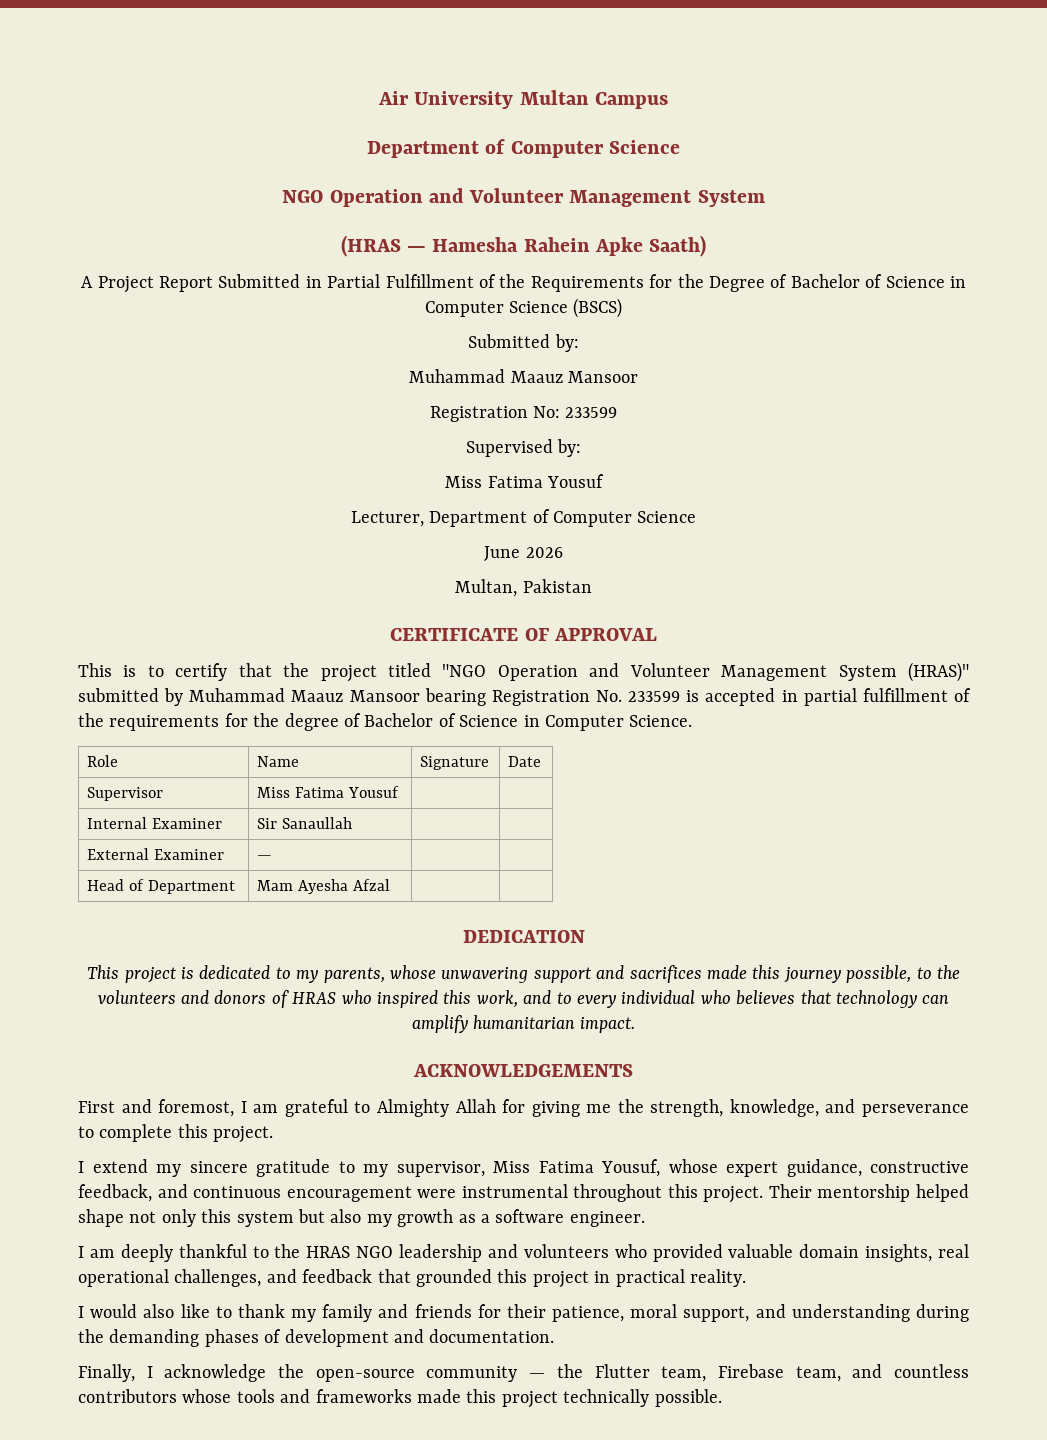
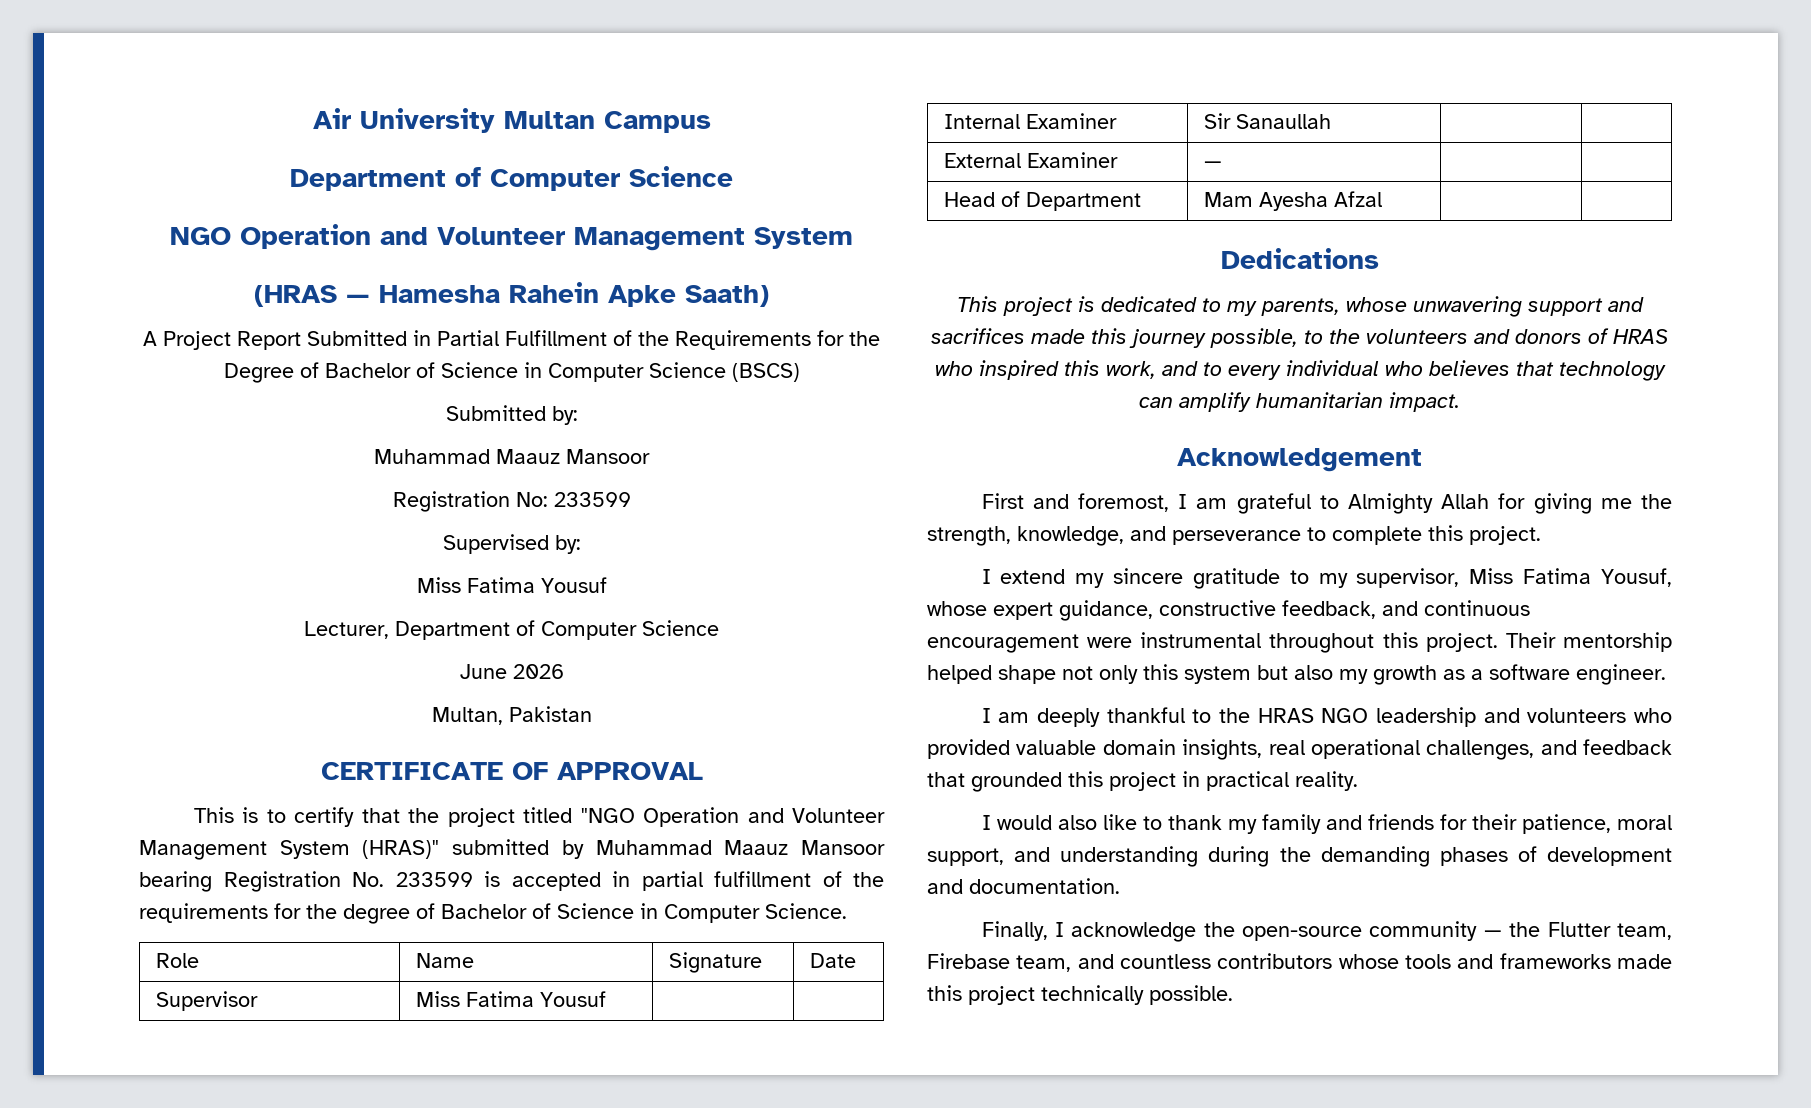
- DEDICATION
+ Dedications
- ACKNOWLEDGEMENTS
+ Acknowledgement

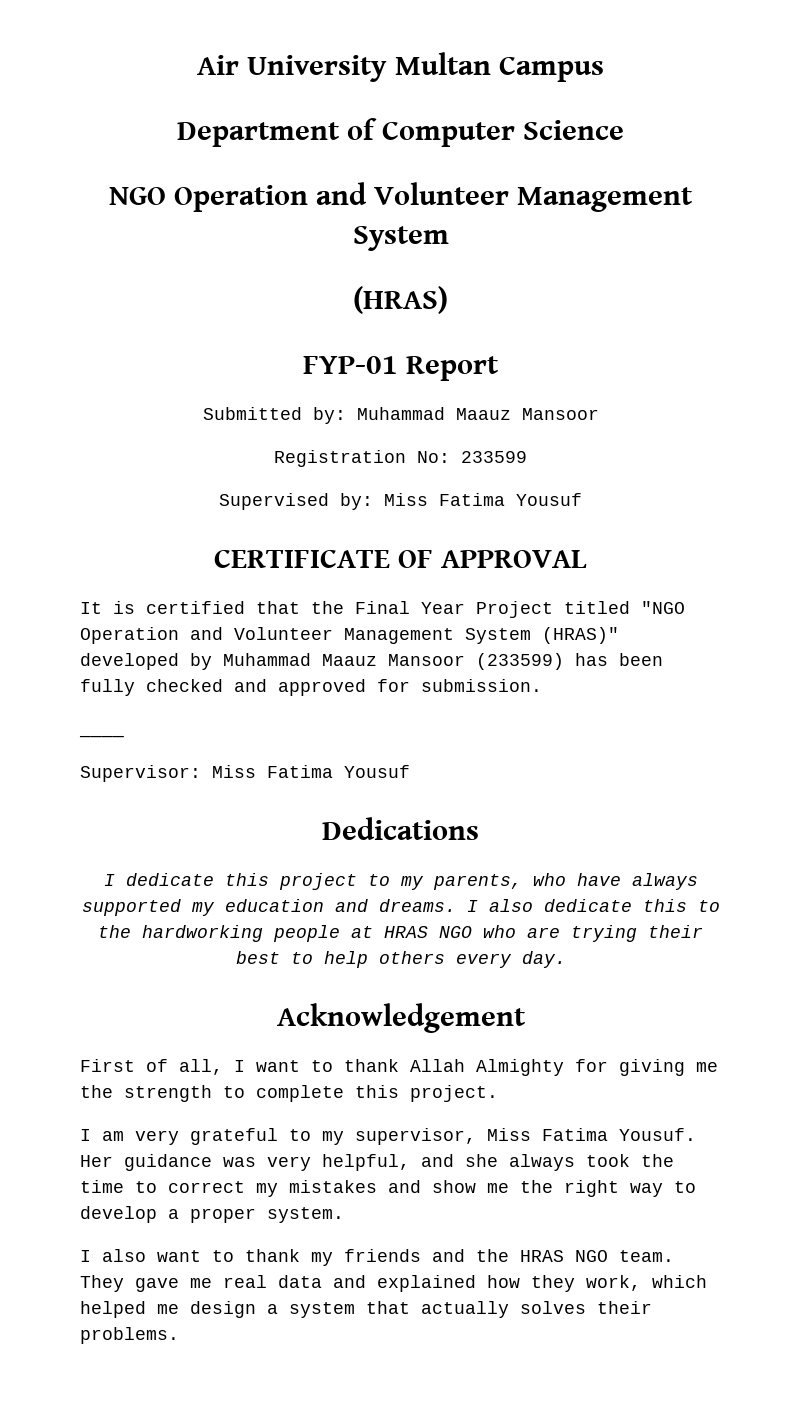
- (HRAS — Hamesha Rahein Apke Saath)
- A Project Report Submitted in Partial Fulfillment of the Requirements for the Degree of Bachelor of Science in Computer Science (BSCS)
+ (HRAS)
+ FYP-01 Report
- Submitted by:
- Muhammad Maauz Mansoor
+ Submitted by: Muhammad Maauz Mansoor
- Supervised by:
- Miss Fatima Yousuf
- Lecturer, Department of Computer Science
- June 2026
- Multan, Pakistan
+ Supervised by: Miss Fatima Yousuf
  CERTIFICATE OF APPROVAL
- This is to certify that the project titled "NGO Operation and Volunteer Management System (HRAS)" submitted by Muhammad Maauz Mansoor bearing Registration No. 233599 is accepted in partial fulfillment of the requirements for the degree of Bachelor of Science in Computer Science.
- Role | Name | Signature | Date
- Supervisor | Miss Fatima Yousuf | |
- Internal Examiner | Sir Sanaullah | |
- External Examiner | — | |
- Head of Department | Mam Ayesha Afzal | |
+ It is certified that the Final Year Project titled "NGO Operation and Volunteer Management System (HRAS)" developed by Muhammad Maauz Mansoor (233599) has been fully checked and approved for submission.
+ ____
+ Supervisor: Miss Fatima Yousuf
  Dedications
- This project is dedicated to my parents, whose unwavering support and sacrifices made this journey possible, to the volunteers and donors of HRAS who inspired this work, and to every individual who believes that technology can amplify humanitarian impact.
+ I dedicate this project to my parents, who have always supported my education and dreams. I also dedicate this to the hardworking people at HRAS NGO who are trying their best to help others every day.
  Acknowledgement
- First and foremost, I am grateful to Almighty Allah for giving me the strength, knowledge, and perseverance to complete this project.
+ First of all, I want to thank Allah Almighty for giving me the strength to complete this project.
- I extend my sincere gratitude to my supervisor, Miss Fatima Yousuf, whose expert guidance, constructive feedback, and continuous encouragement were instrumental throughout this project. Their mentorship helped shape not only this system but also my growth as a software engineer.
- I am deeply thankful to the HRAS NGO leadership and volunteers who provided valuable domain insights, real operational challenges, and feedback that grounded this project in practical reality.
- I would also like to thank my family and friends for their patience, moral support, and understanding during the demanding phases of development and documentation.
- Finally, I acknowledge the open-source community — the Flutter team, Firebase team, and countless contributors whose tools and frameworks made this project technically possible.
+ I am very grateful to my supervisor, Miss Fatima Yousuf. Her guidance was very helpful, and she always took the time to correct my mistakes and show me the right way to develop a proper system.
+ I also want to thank my friends and the HRAS NGO team. They gave me real data and explained how they work, which helped me design a system that actually solves their problems.

